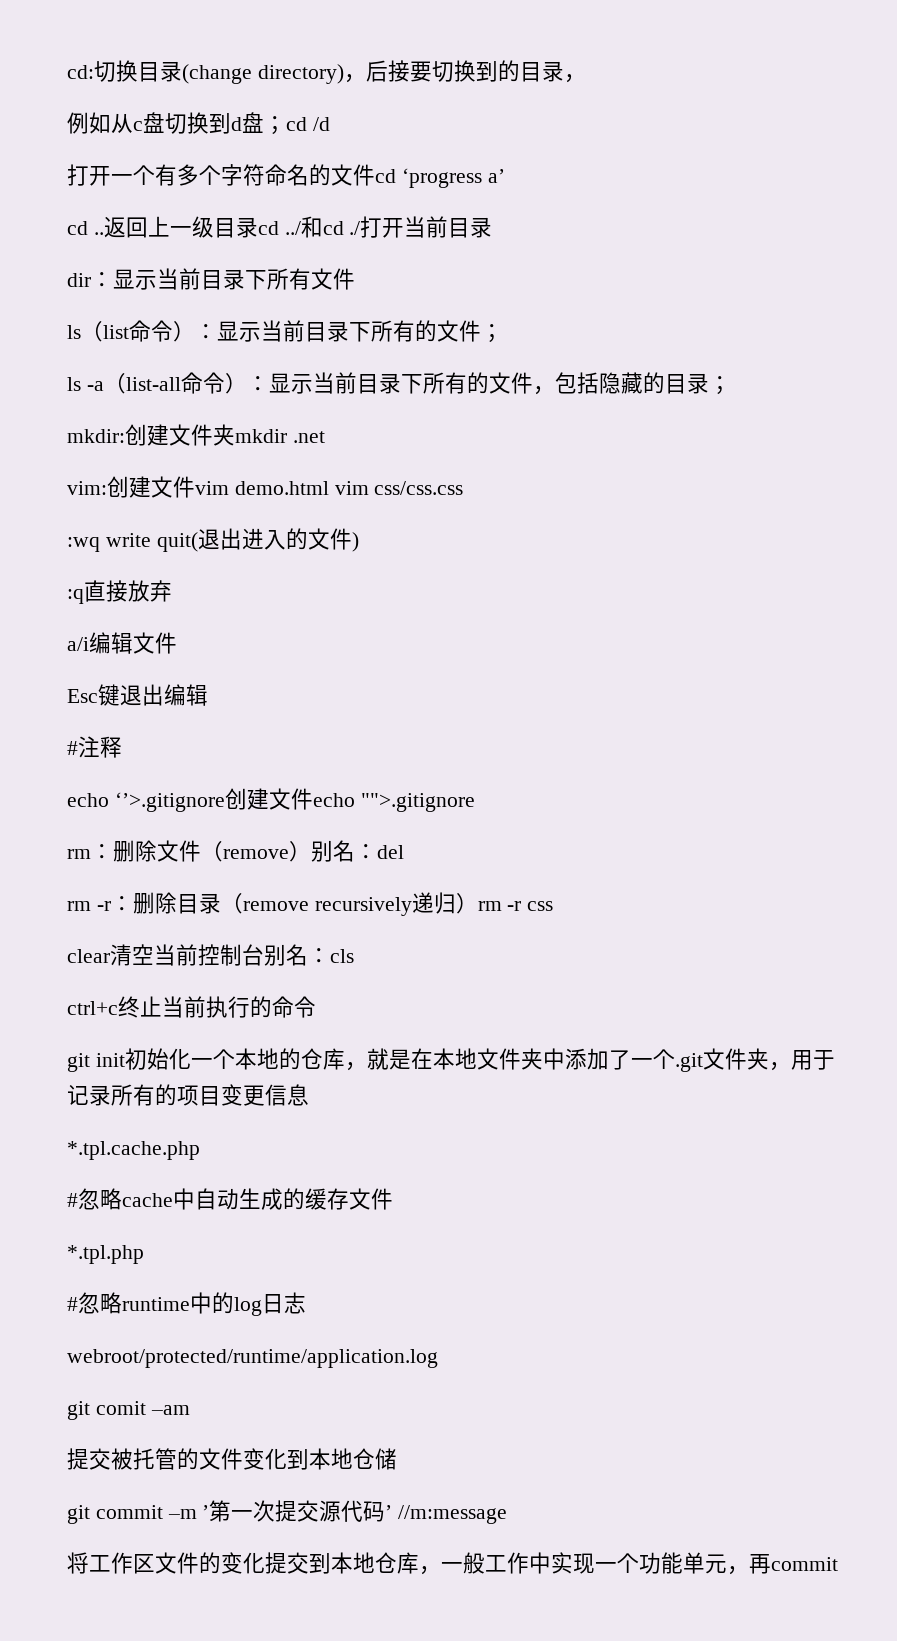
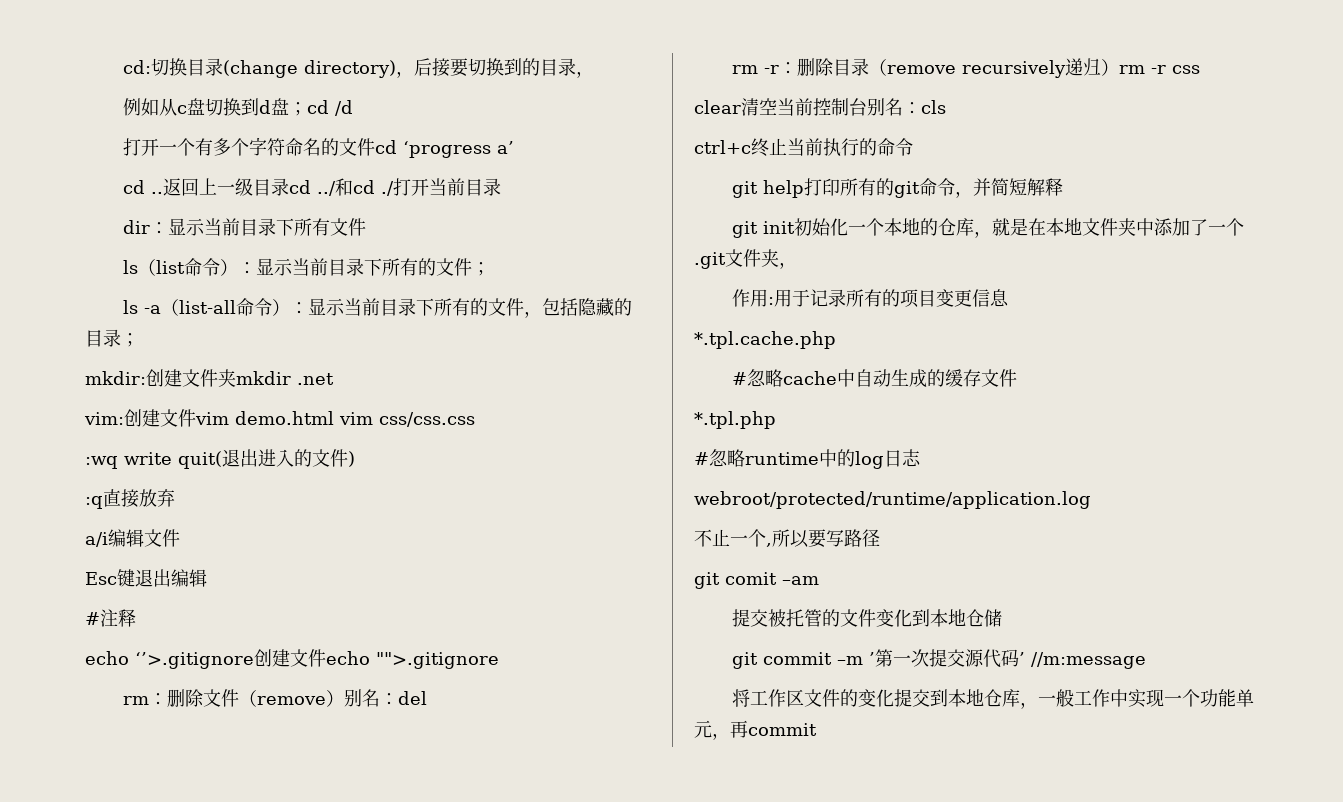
+ git help打印所有的git命令，并简短解释
- git init初始化一个本地的仓库，就是在本地文件夹中添加了一个.git文件夹，用于记录所有的项目变更信息
+ git init初始化一个本地的仓库，就是在本地文件夹中添加了一个.git文件夹，
+ 作用:用于记录所有的项目变更信息
+ 不止一个,所以要写路径

